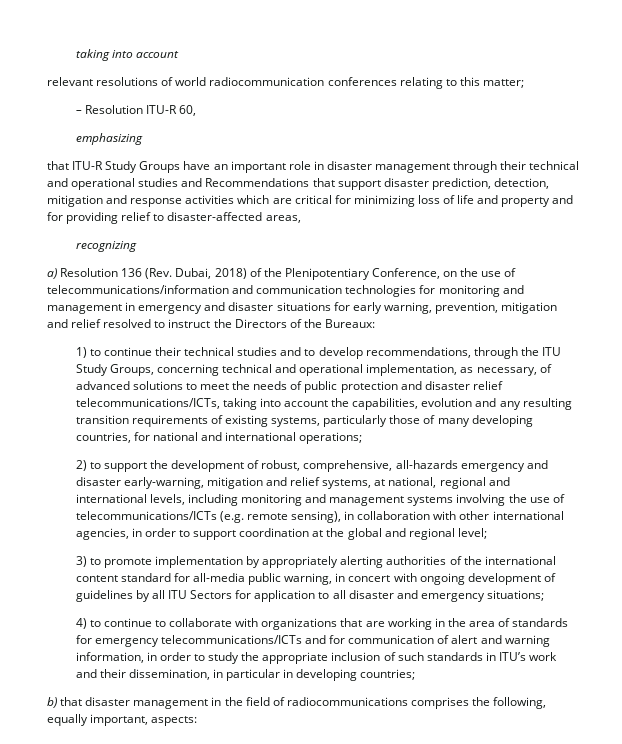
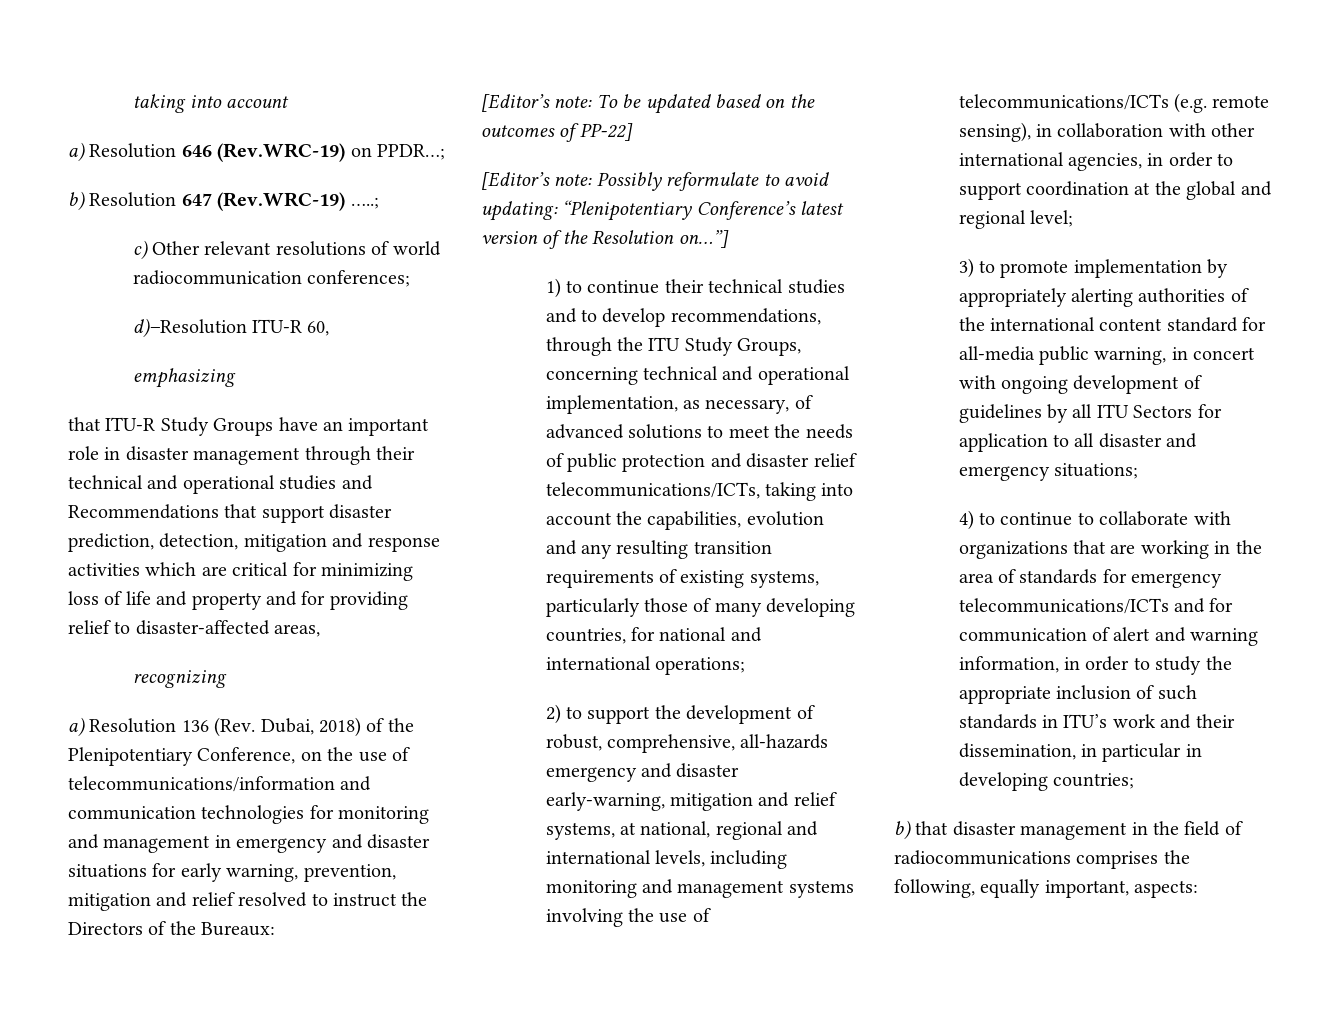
- relevant resolutions of world radiocommunication conferences relating to this matter;
- – Resolution ITU-R 60,
+ a) Resolution 646 (Rev.WRC-19) on PPDR…;
+ b) Resolution 647 (Rev.WRC-19) …..;
+ c) Other relevant resolutions of world radiocommunication conferences;
+ d)–Resolution ITU-R 60,
+ [Editor’s note: To be updated based on the outcomes of PP-22]
+ [Editor’s note: Possibly reformulate to avoid updating: “Plenipotentiary Conference’s latest version of the Resolution on…”]

